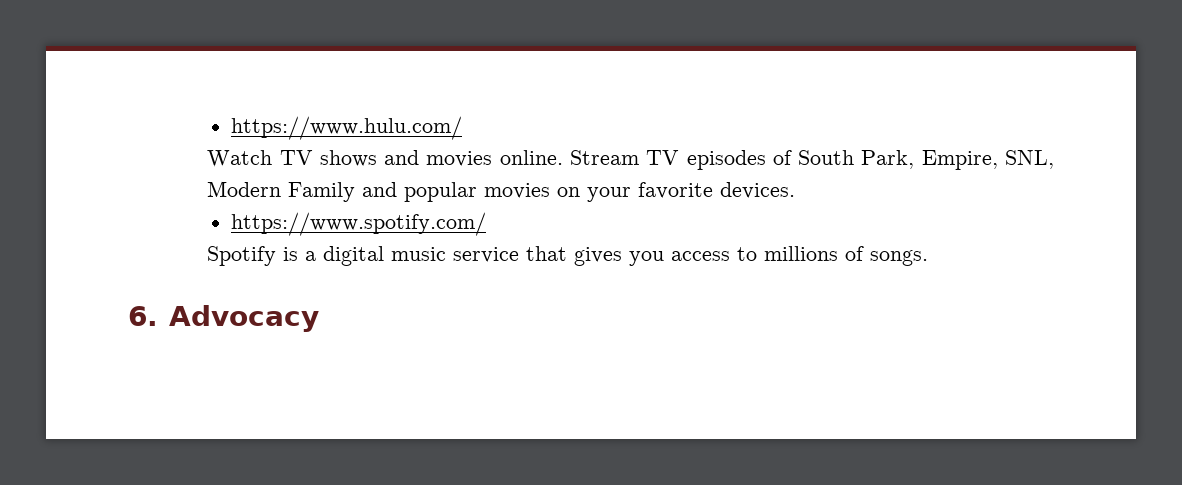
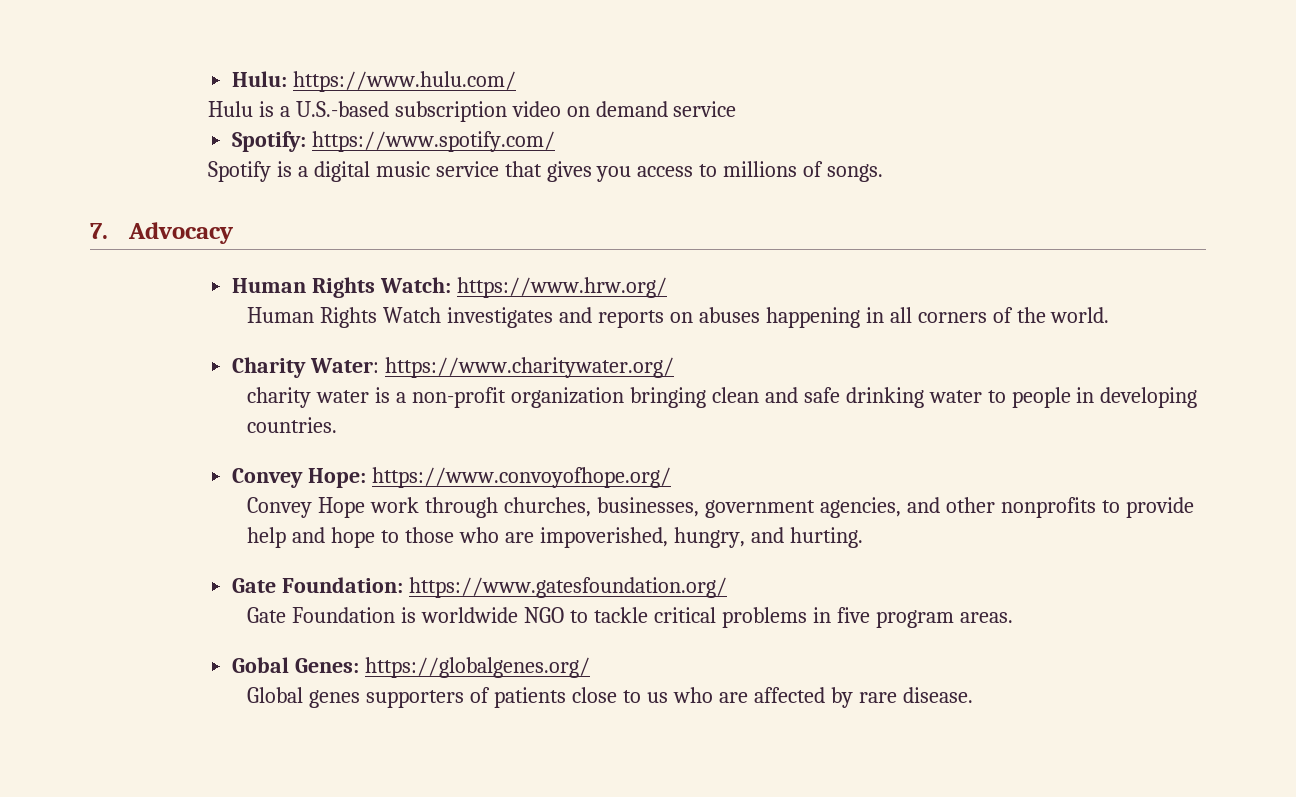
- https://www.hulu.com/
+ Hulu: https://www.hulu.com/
- Watch TV shows and movies online. Stream TV episodes of South Park, Empire, SNL, Modern Family and popular movies on your favorite devices.
- https://www.spotify.com/
+ Hulu is a U.S.-based subscription video on demand service
+ Spotify: https://www.spotify.com/
- 6. Advocacy
+ 7. Advocacy
+ Human Rights Watch: https://www.hrw.org/
+ Human Rights Watch investigates and reports on abuses happening in all corners of the world.
+ Charity Water: https://www.charitywater.org/
+ charity water is a non-profit organization bringing clean and safe drinking water to people in developing countries.
+ Convey Hope: https://www.convoyofhope.org/
+ Convey Hope work through churches, businesses, government agencies, and other nonprofits to provide help and hope to those who are impoverished, hungry, and hurting.
+ Gate Foundation: https://www.gatesfoundation.org/
+ Gate Foundation is worldwide NGO to tackle critical problems in five program areas.
+ Gobal Genes: https://globalgenes.org/
+ Global genes supporters of patients close to us who are affected by rare disease.

